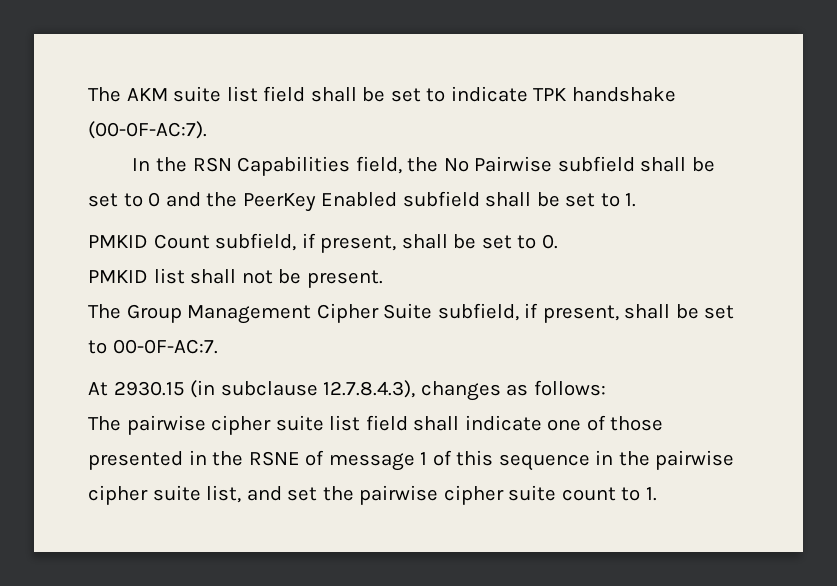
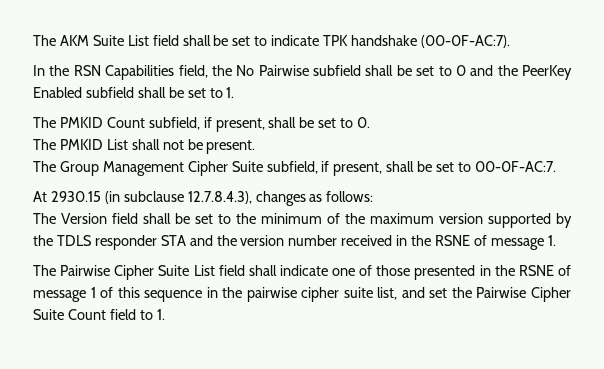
- The AKM suite list field shall be set to indicate TPK handshake (00-0F-AC:7).
+ The AKM Suite List field shall be set to indicate TPK handshake (00-0F-AC:7).
- PMKID Count subfield, if present, shall be set to 0.
+ The PMKID Count subfield, if present, shall be set to 0.
- PMKID list shall not be present.
+ The PMKID List shall not be present.
- The pairwise cipher suite list field shall indicate one of those presented in the RSNE of message 1 of this sequence in the pairwise cipher suite list, and set the pairwise cipher suite count to 1.
+ The Version field shall be set to the minimum of the maximum version supported by the TDLS responder STA and the version number received in the RSNE of message 1.
+ The Pairwise Cipher Suite List field shall indicate one of those presented in the RSNE of message 1 of this sequence in the pairwise cipher suite list, and set the Pairwise Cipher Suite Count field to 1.

